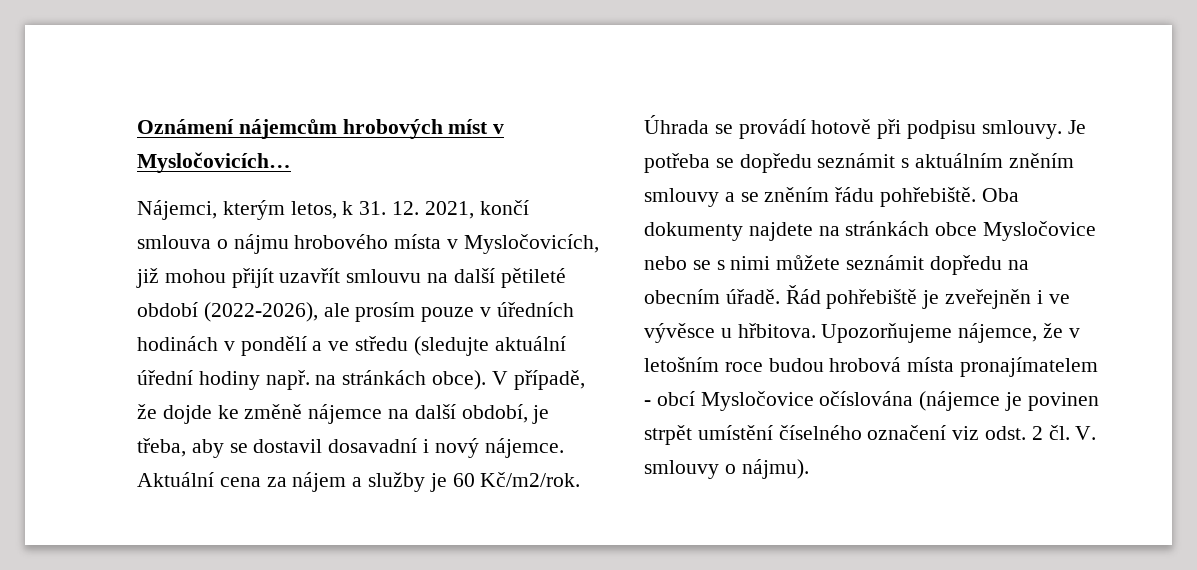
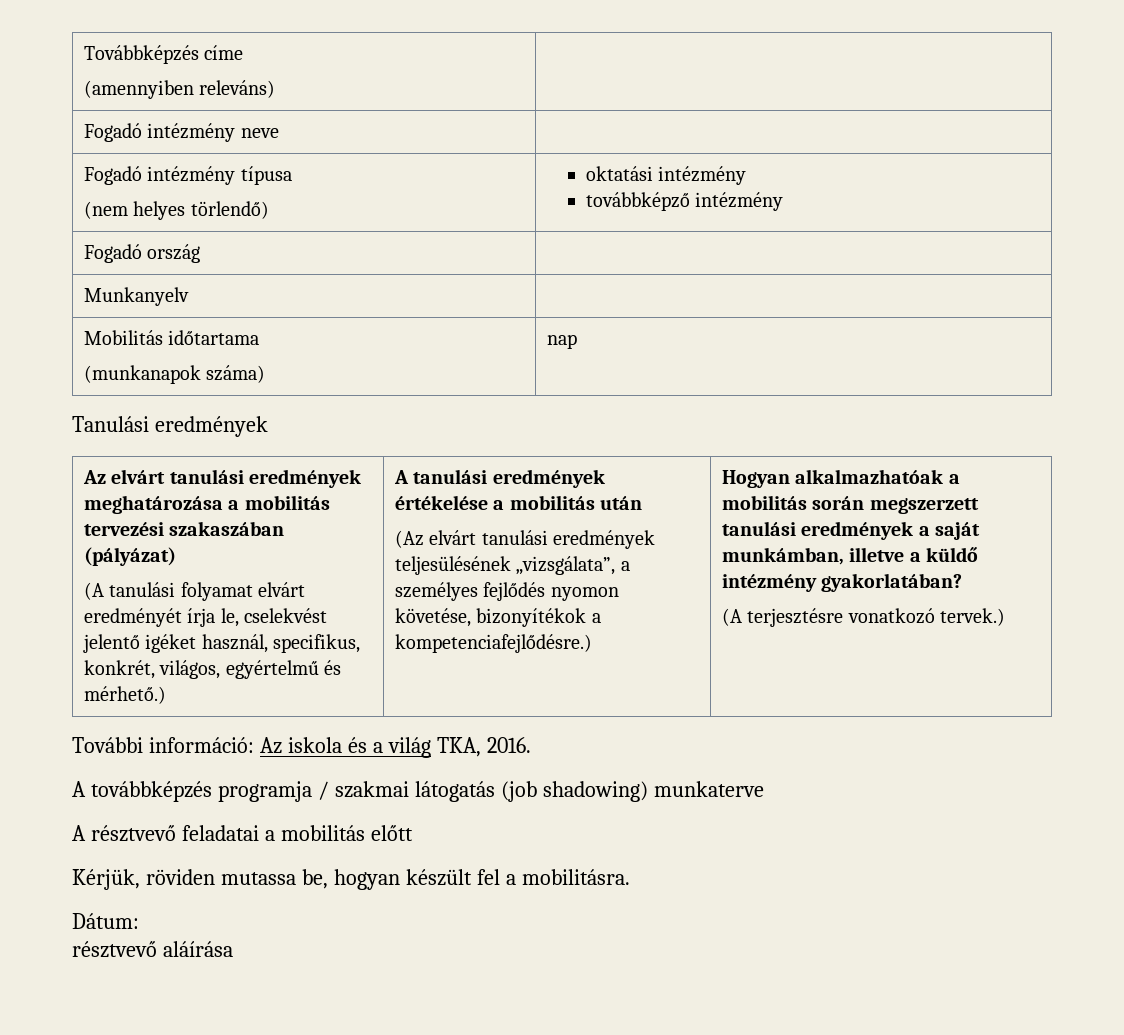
- Oznámení nájemcům hrobových míst v Mysločovicích…
- Nájemci, kterým letos, k 31. 12. 2021, končí smlouva o nájmu hrobového místa v Mysločovicích, již mohou přijít uzavřít smlouvu na další pětileté období (2022-2026), ale prosím pouze v úředních hodinách v pondělí a ve středu (sledujte aktuální úřední hodiny např. na stránkách obce). V případě, že dojde ke změně nájemce na další období, je třeba, aby se dostavil dosavadní i nový nájemce. Aktuální cena za nájem a služby je 60 Kč/m2/rok. Úhrada se provádí hotově při podpisu smlouvy. Je potřeba se dopředu seznámit s aktuálním zněním smlouvy a se zněním řádu pohřebiště. Oba dokumenty najdete na stránkách obce Mysločovice nebo se s nimi můžete seznámit dopředu na obecním úřadě. Řád pohřebiště je zveřejněn i ve vývěsce u hřbitova. Upozorňujeme nájemce, že v letošním roce budou hrobová místa pronajímatelem - obcí Mysločovice očíslována (nájemce je povinen strpět umístění číselného označení viz odst. 2 čl. V. smlouvy o nájmu).
+ Továbbképzés címe
+ (amennyiben releváns) |
+ Fogadó intézmény neve |
+ Fogadó intézmény típusa
+ (nem helyes törlendő) | oktatási intézmény
+ továbbképző intézmény
+ Fogadó ország |
+ Munkanyelv |
+ Mobilitás időtartama
+ (munkanapok száma) | nap
+ Tanulási eredmények
+ Az elvárt tanulási eredmények meghatározása a mobilitás tervezési szakaszában (pályázat)
+ (A tanulási folyamat elvárt eredményét írja le, cselekvést jelentő igéket használ, specifikus, konkrét, világos, egyértelmű és mérhető.) | A tanulási eredmények értékelése a mobilitás után
+ (Az elvárt tanulási eredmények teljesülésének „vizsgálata”, a személyes fejlődés nyomon követése, bizonyítékok a kompetenciafejlődésre.) | Hogyan alkalmazhatóak a mobilitás során megszerzett tanulási eredmények a saját munkámban, illetve a küldő intézmény gyakorlatában?
+ (A terjesztésre vonatkozó tervek.)
+ További információ: Az iskola és a világ TKA, 2016.
+ A továbbképzés programja / szakmai látogatás (job shadowing) munkaterve
+ A résztvevő feladatai a mobilitás előtt
+ Kérjük, röviden mutassa be, hogyan készült fel a mobilitásra.
+ Dátum:
+ résztvevő aláírása

